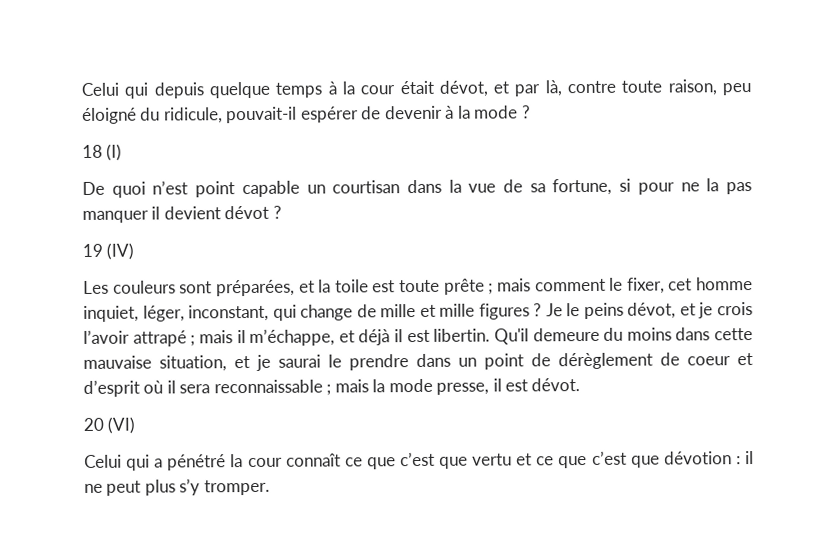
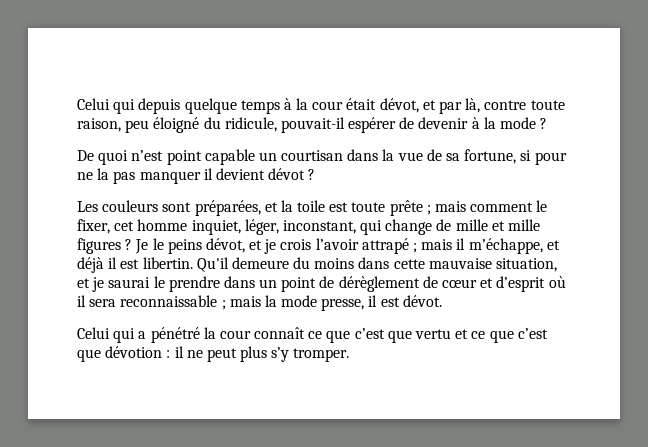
- 18 (I)
- 19 (IV)
- Qu'il demeure du moins dans cette mauvaise situation, et je saurai le prendre dans un point de dérèglement de coeur et d’esprit où il sera reconnaissable ; mais la mode presse, il est dévot.
+ Qu'il demeure du moins dans cette mauvaise situation, et je saurai le prendre dans un point de dérèglement de cœur et d’esprit où il sera reconnaissable ; mais la mode presse, il est dévot.
- 20 (VI)

